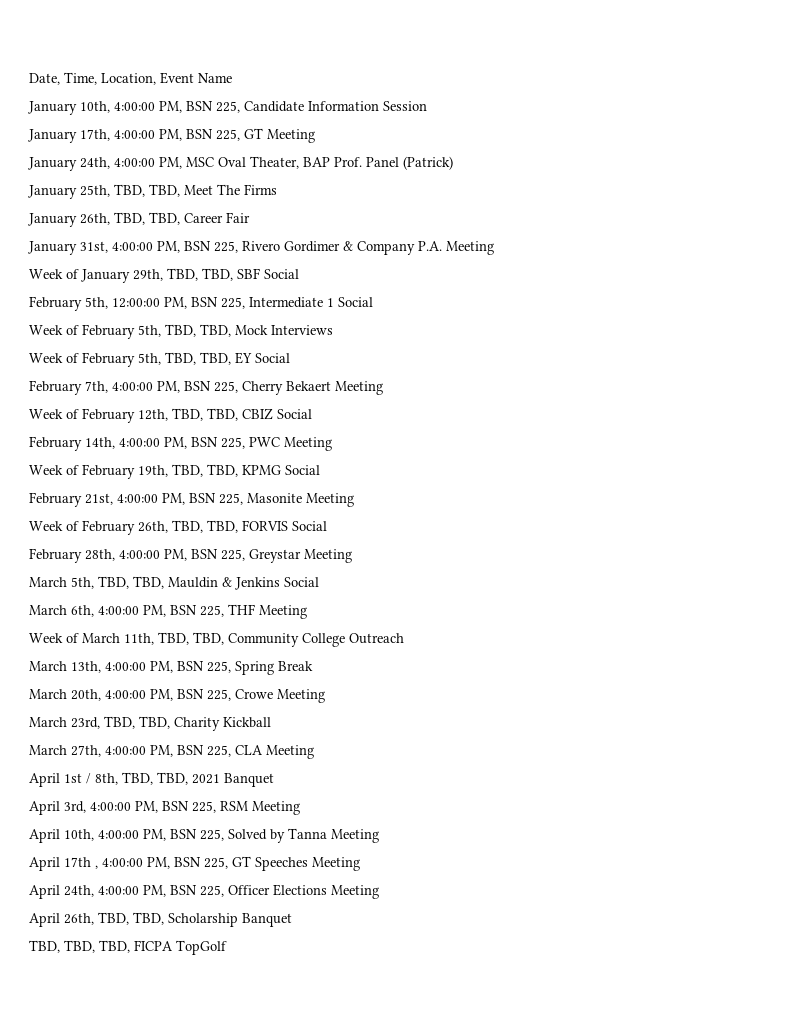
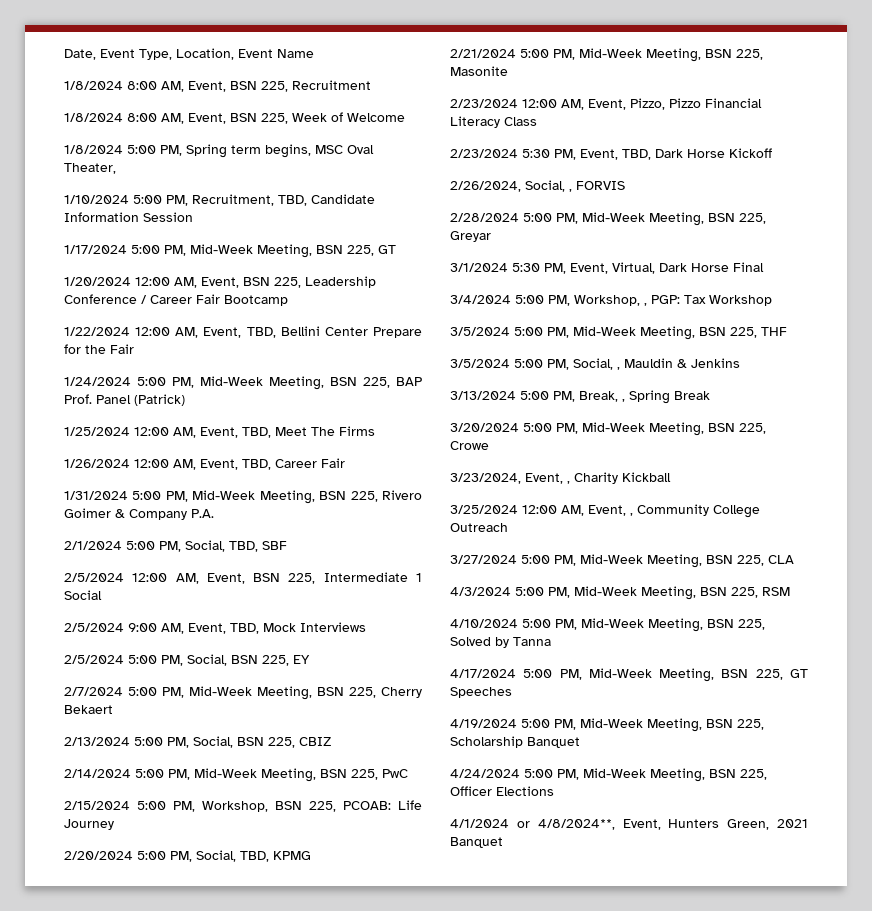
- Date, Time, Location, Event Name
+ Date, Event Type, Location, Event Name
- January 10th, 4:00:00 PM, BSN 225, Candidate Information Session
- January 17th, 4:00:00 PM, BSN 225, GT Meeting
- January 24th, 4:00:00 PM, MSC Oval Theater, BAP Prof. Panel (Patrick)
+ 1/8/2024 8:00 AM, Event, BSN 225, Recruitment
+ 1/8/2024 8:00 AM, Event, BSN 225, Week of Welcome
+ 1/8/2024 5:00 PM, Spring term begins, MSC Oval Theater,
+ 1/10/2024 5:00 PM, Recruitment, TBD, Candidate Information Session
+ 1/17/2024 5:00 PM, Mid-Week Meeting, BSN 225, GT
+ 1/20/2024 12:00 AM, Event, BSN 225, Leadership Conference / Career Fair Bootcamp
+ 1/22/2024 12:00 AM, Event, TBD, Bellini Center Prepare for the Fair
+ 1/24/2024 5:00 PM, Mid-Week Meeting, BSN 225, BAP Prof. Panel (Patrick)
- January 25th, TBD, TBD, Meet The Firms
+ 1/25/2024 12:00 AM, Event, TBD, Meet The Firms
- January 26th, TBD, TBD, Career Fair
+ 1/26/2024 12:00 AM, Event, TBD, Career Fair
- January 31st, 4:00:00 PM, BSN 225, Rivero Gordimer & Company P.A. Meeting
- Week of January 29th, TBD, TBD, SBF Social
- February 5th, 12:00:00 PM, BSN 225, Intermediate 1 Social
+ 1/31/2024 5:00 PM, Mid-Week Meeting, BSN 225, Rivero Goimer & Company P.A.
+ 2/1/2024 5:00 PM, Social, TBD, SBF
+ 2/5/2024 12:00 AM, Event, BSN 225, Intermediate 1 Social
- Week of February 5th, TBD, TBD, Mock Interviews
- Week of February 5th, TBD, TBD, EY Social
- February 7th, 4:00:00 PM, BSN 225, Cherry Bekaert Meeting
- Week of February 12th, TBD, TBD, CBIZ Social
- February 14th, 4:00:00 PM, BSN 225, PWC Meeting
- Week of February 19th, TBD, TBD, KPMG Social
- February 21st, 4:00:00 PM, BSN 225, Masonite Meeting
- Week of February 26th, TBD, TBD, FORVIS Social
- February 28th, 4:00:00 PM, BSN 225, Greystar Meeting
- March 5th, TBD, TBD, Mauldin & Jenkins Social
- March 6th, 4:00:00 PM, BSN 225, THF Meeting
- Week of March 11th, TBD, TBD, Community College Outreach
- March 13th, 4:00:00 PM, BSN 225, Spring Break
- March 20th, 4:00:00 PM, BSN 225, Crowe Meeting
- March 23rd, TBD, TBD, Charity Kickball
- March 27th, 4:00:00 PM, BSN 225, CLA Meeting
- April 1st / 8th, TBD, TBD, 2021 Banquet
- April 3rd, 4:00:00 PM, BSN 225, RSM Meeting
- April 10th, 4:00:00 PM, BSN 225, Solved by Tanna Meeting
- April 17th , 4:00:00 PM, BSN 225, GT Speeches Meeting
- April 24th, 4:00:00 PM, BSN 225, Officer Elections Meeting
- April 26th, TBD, TBD, Scholarship Banquet
- TBD, TBD, TBD, FICPA TopGolf
+ 2/5/2024 9:00 AM, Event, TBD, Mock Interviews
+ 2/5/2024 5:00 PM, Social, BSN 225, EY
+ 2/7/2024 5:00 PM, Mid-Week Meeting, BSN 225, Cherry Bekaert
+ 2/13/2024 5:00 PM, Social, BSN 225, CBIZ
+ 2/14/2024 5:00 PM, Mid-Week Meeting, BSN 225, PwC
+ 2/15/2024 5:00 PM, Workshop, BSN 225, PCOAB: Life Journey
+ 2/20/2024 5:00 PM, Social, TBD, KPMG
+ 2/21/2024 5:00 PM, Mid-Week Meeting, BSN 225, Masonite
+ 2/23/2024 12:00 AM, Event, Pizzo, Pizzo Financial Literacy Class
+ 2/23/2024 5:30 PM, Event, TBD, Dark Horse Kickoff
+ 2/26/2024, Social, , FORVIS
+ 2/28/2024 5:00 PM, Mid-Week Meeting, BSN 225, Greyar
+ 3/1/2024 5:30 PM, Event, Virtual, Dark Horse Final
+ 3/4/2024 5:00 PM, Workshop, , PGP: Tax Workshop
+ 3/5/2024 5:00 PM, Mid-Week Meeting, BSN 225, THF
+ 3/5/2024 5:00 PM, Social, , Mauldin & Jenkins
+ 3/13/2024 5:00 PM, Break, , Spring Break
+ 3/20/2024 5:00 PM, Mid-Week Meeting, BSN 225, Crowe
+ 3/23/2024, Event, , Charity Kickball
+ 3/25/2024 12:00 AM, Event, , Community College Outreach
+ 3/27/2024 5:00 PM, Mid-Week Meeting, BSN 225, CLA
+ 4/3/2024 5:00 PM, Mid-Week Meeting, BSN 225, RSM
+ 4/10/2024 5:00 PM, Mid-Week Meeting, BSN 225, Solved by Tanna
+ 4/17/2024 5:00 PM, Mid-Week Meeting, BSN 225, GT Speeches
+ 4/19/2024 5:00 PM, Mid-Week Meeting, BSN 225, Scholarship Banquet
+ 4/24/2024 5:00 PM, Mid-Week Meeting, BSN 225, Officer Elections
+ 4/1/2024 or 4/8/2024**, Event, Hunters Green, 2021 Banquet

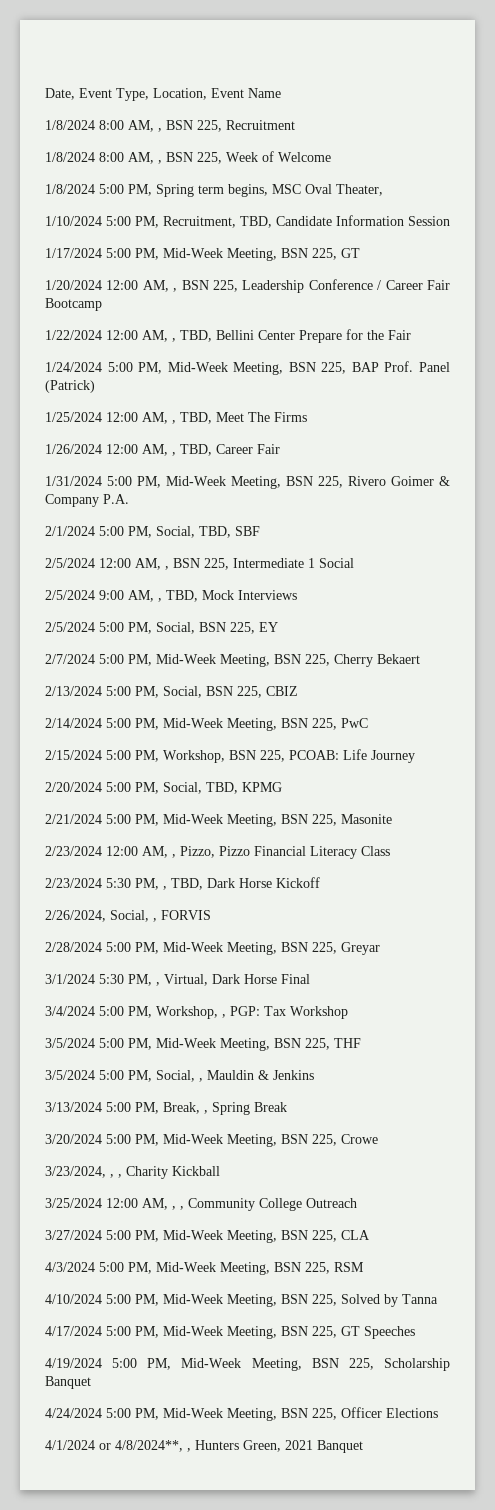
- 1/8/2024 8:00 AM, Event, BSN 225, Recruitment
+ 1/8/2024 8:00 AM, , BSN 225, Recruitment
- 1/8/2024 8:00 AM, Event, BSN 225, Week of Welcome
+ 1/8/2024 8:00 AM, , BSN 225, Week of Welcome
- 1/20/2024 12:00 AM, Event, BSN 225, Leadership Conference / Career Fair Bootcamp
+ 1/20/2024 12:00 AM, , BSN 225, Leadership Conference / Career Fair Bootcamp
- 1/22/2024 12:00 AM, Event, TBD, Bellini Center Prepare for the Fair
+ 1/22/2024 12:00 AM, , TBD, Bellini Center Prepare for the Fair
- 1/25/2024 12:00 AM, Event, TBD, Meet The Firms
+ 1/25/2024 12:00 AM, , TBD, Meet The Firms
- 1/26/2024 12:00 AM, Event, TBD, Career Fair
+ 1/26/2024 12:00 AM, , TBD, Career Fair
- 2/5/2024 12:00 AM, Event, BSN 225, Intermediate 1 Social
+ 2/5/2024 12:00 AM, , BSN 225, Intermediate 1 Social
- 2/5/2024 9:00 AM, Event, TBD, Mock Interviews
+ 2/5/2024 9:00 AM, , TBD, Mock Interviews
- 2/23/2024 12:00 AM, Event, Pizzo, Pizzo Financial Literacy Class
+ 2/23/2024 12:00 AM, , Pizzo, Pizzo Financial Literacy Class
- 2/23/2024 5:30 PM, Event, TBD, Dark Horse Kickoff
+ 2/23/2024 5:30 PM, , TBD, Dark Horse Kickoff
- 3/1/2024 5:30 PM, Event, Virtual, Dark Horse Final
+ 3/1/2024 5:30 PM, , Virtual, Dark Horse Final
- 3/23/2024, Event, , Charity Kickball
+ 3/23/2024, , , Charity Kickball
- 3/25/2024 12:00 AM, Event, , Community College Outreach
+ 3/25/2024 12:00 AM, , , Community College Outreach
- 4/1/2024 or 4/8/2024**, Event, Hunters Green, 2021 Banquet
+ 4/1/2024 or 4/8/2024**, , Hunters Green, 2021 Banquet

